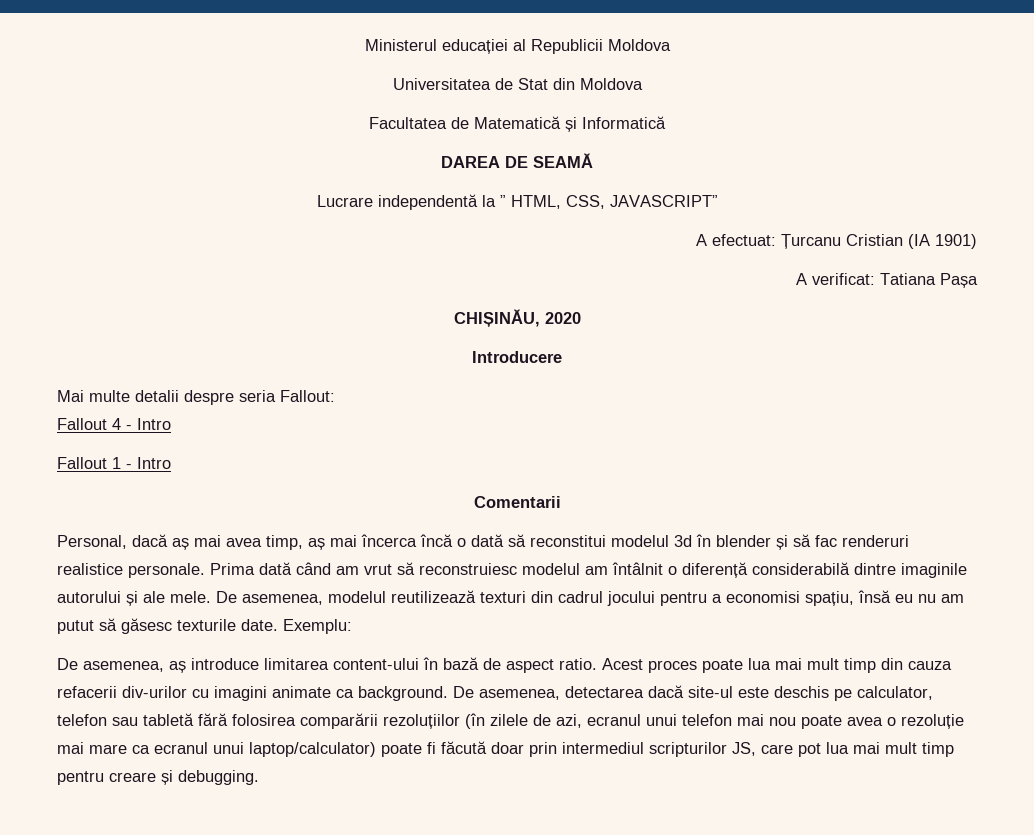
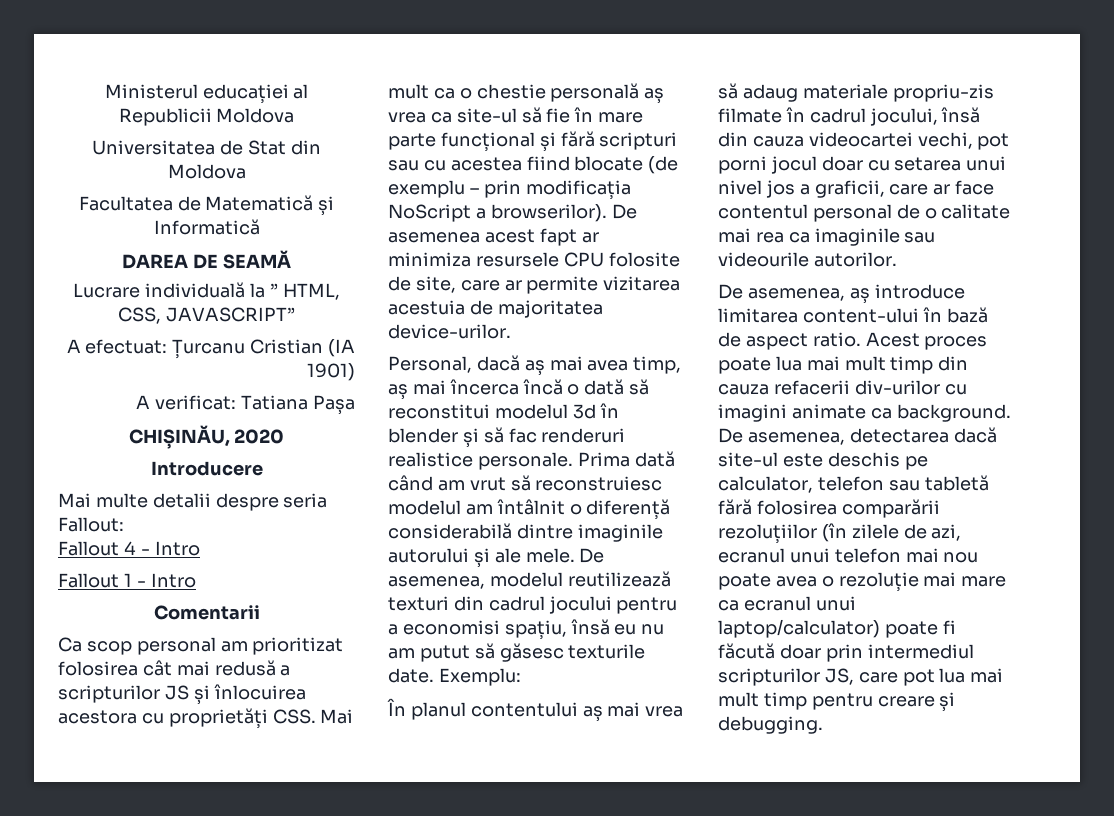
- Lucrare independentă la ” HTML, CSS, JAVASCRIPT”
+ Lucrare individuală la ” HTML, CSS, JAVASCRIPT”
+ Ca scop personal am prioritizat folosirea cât mai redusă a scripturilor JS și înlocuirea acestora cu proprietăți CSS. Mai mult ca o chestie personală aș vrea ca site-ul să fie în mare parte funcțional și fără scripturi sau cu acestea fiind blocate (de exemplu – prin modificația NoScript a browserilor). De asemenea acest fapt ar minimiza resursele CPU folosite de site, care ar permite vizitarea acestuia de majoritatea device-urilor.
+ În planul contentului aș mai vrea să adaug materiale propriu-zis filmate în cadrul jocului, însă din cauza videocartei vechi, pot porni jocul doar cu setarea unui nivel jos a graficii, care ar face contentul personal de o calitate mai rea ca imaginile sau videourile autorilor.

